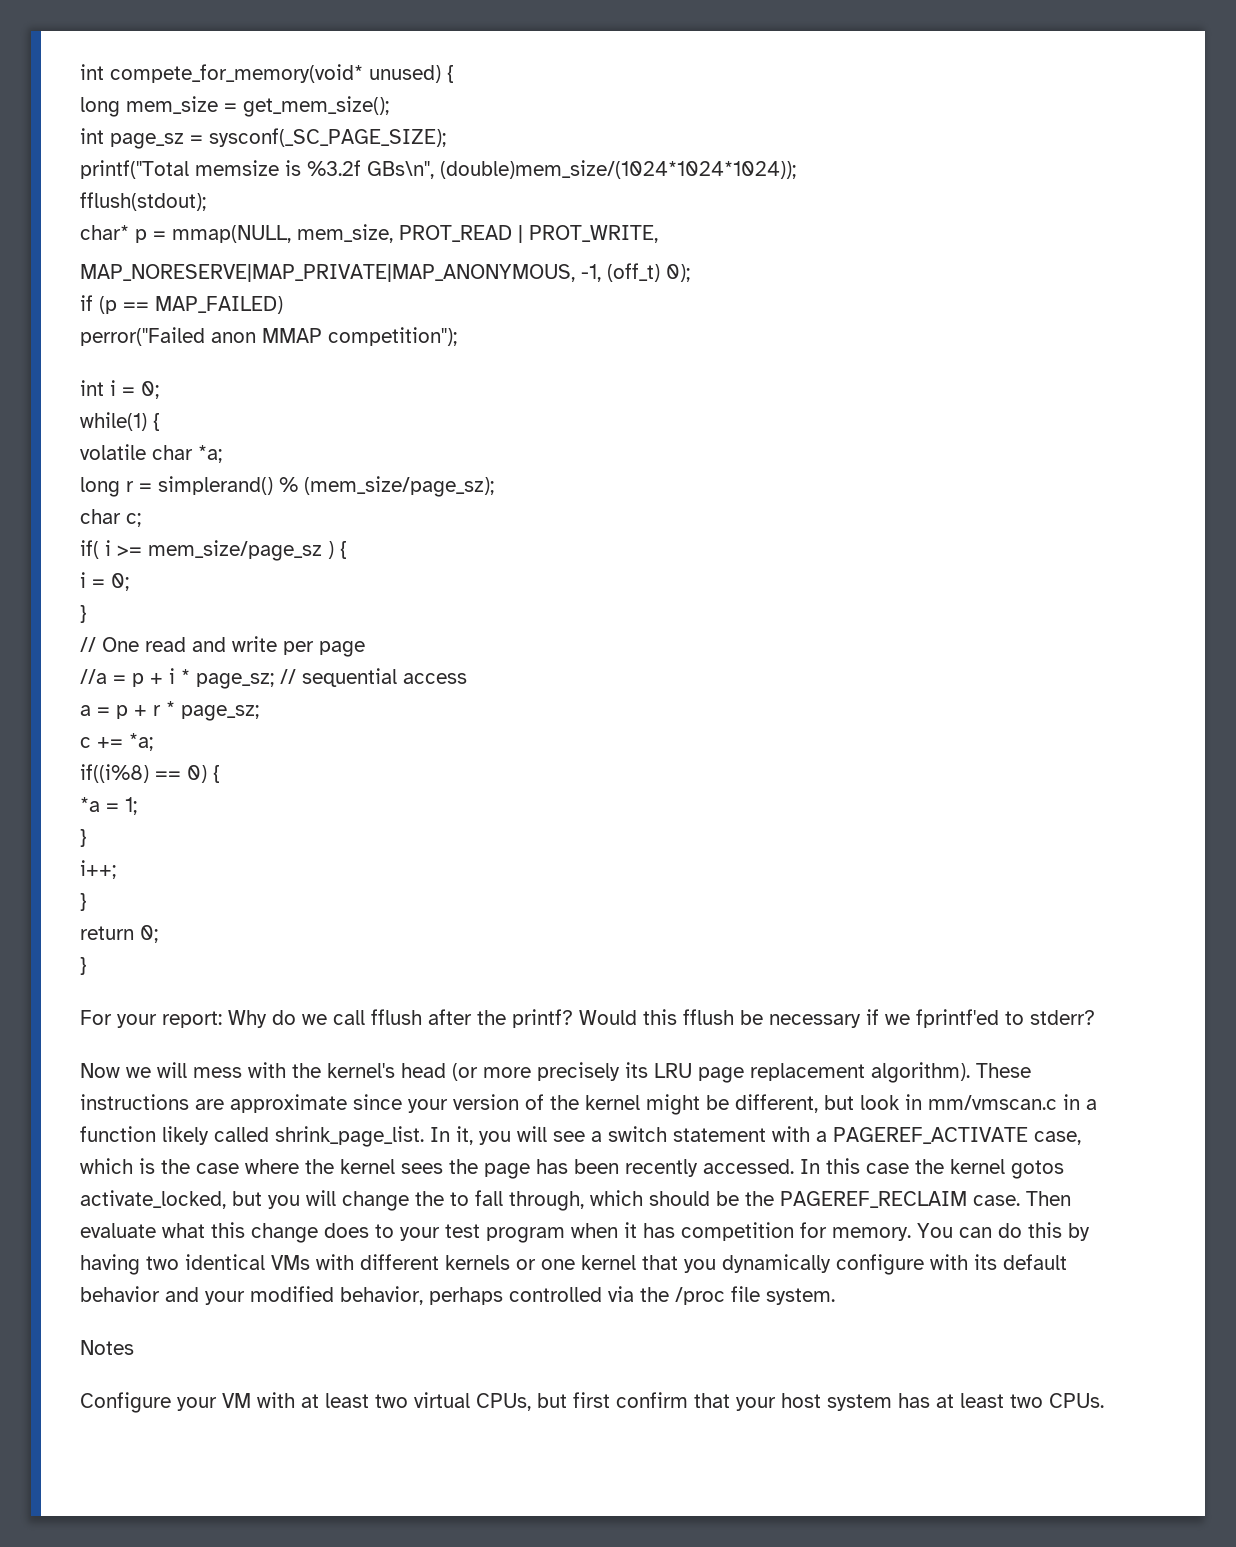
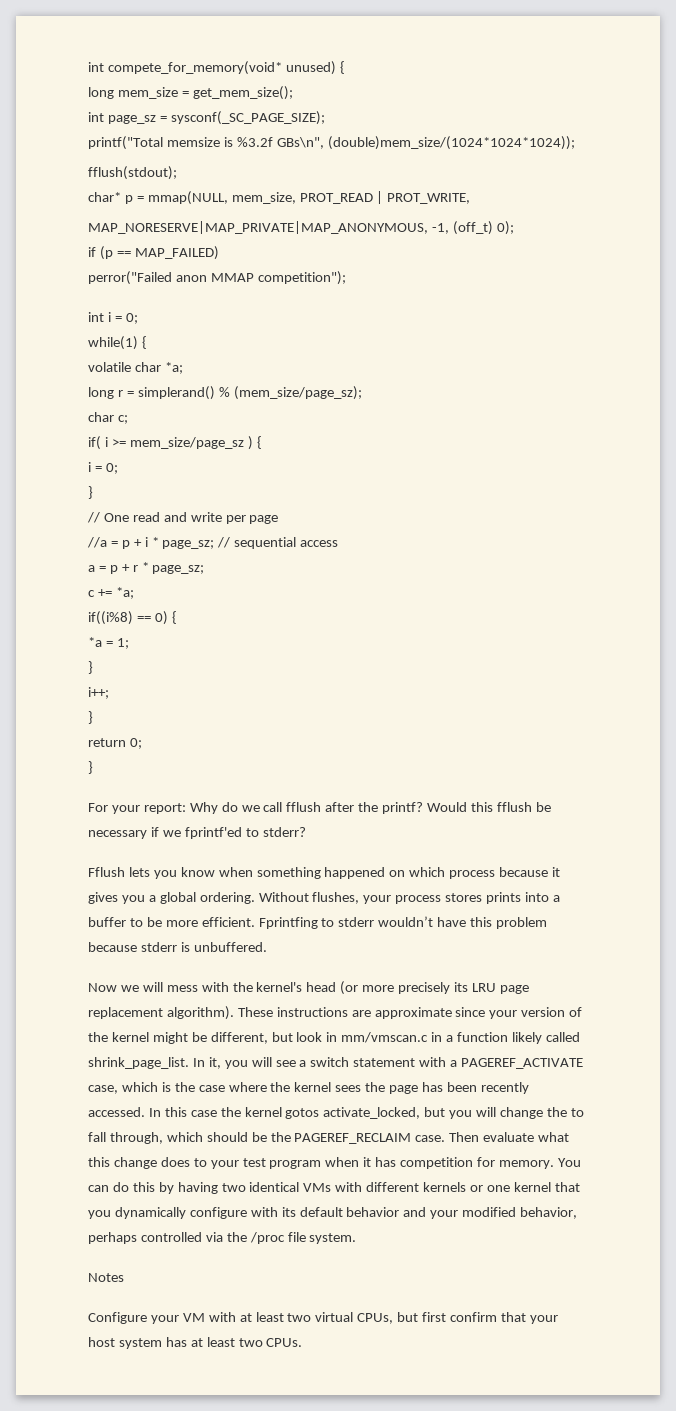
+ Fflush lets you know when something happened on which process because it gives you a global ordering. Without flushes, your process stores prints into a buffer to be more efficient. Fprintfing to stderr wouldn’t have this problem because stderr is unbuffered.

